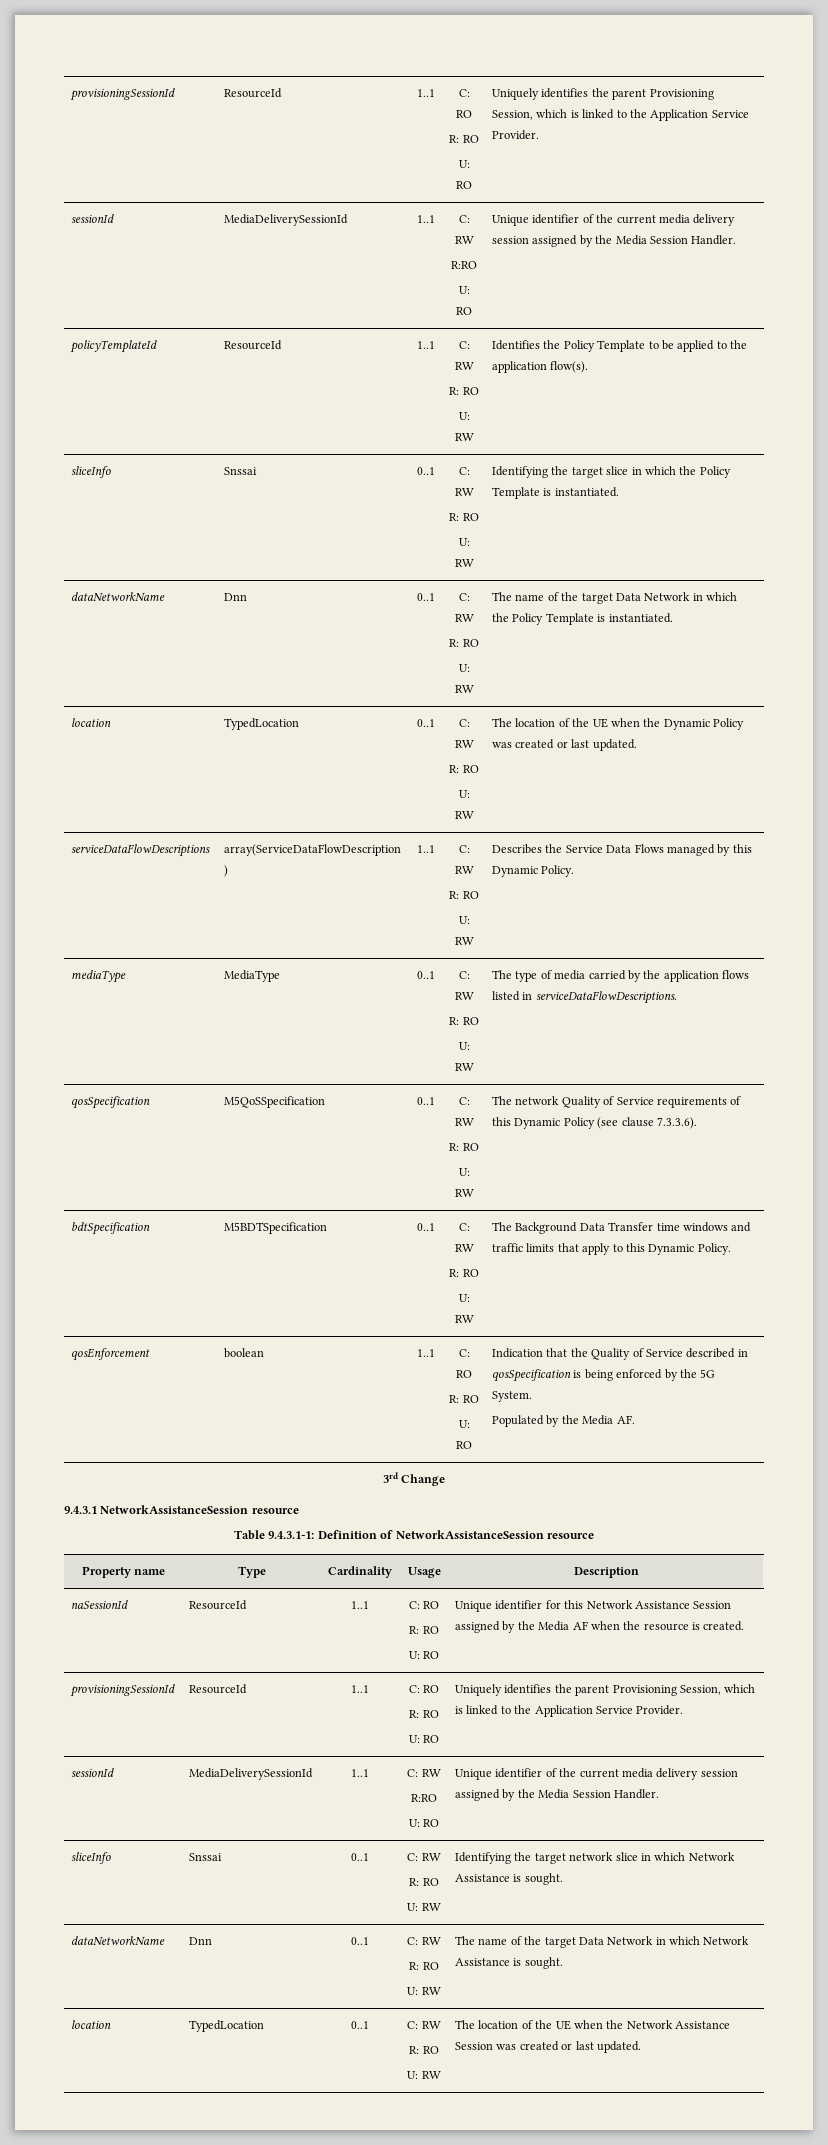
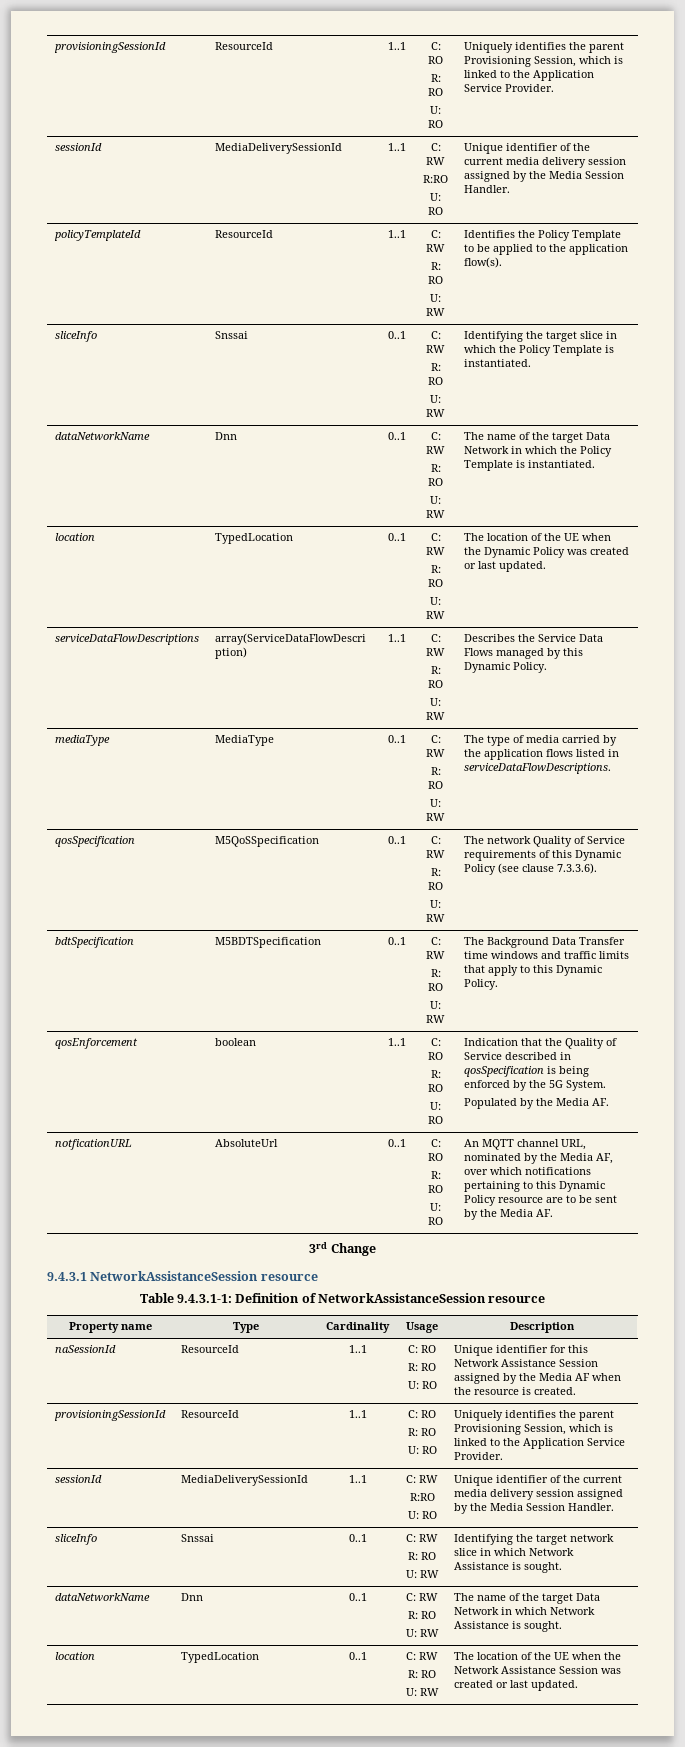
+ notficationURL | AbsoluteUrl | 0..1 | C: RO
+ R: RO
+ U: RO | An MQTT channel URL, nominated by the Media AF, over which notifications pertaining to this Dynamic Policy resource are to be sent by the Media AF.

